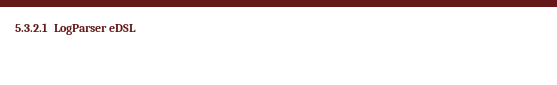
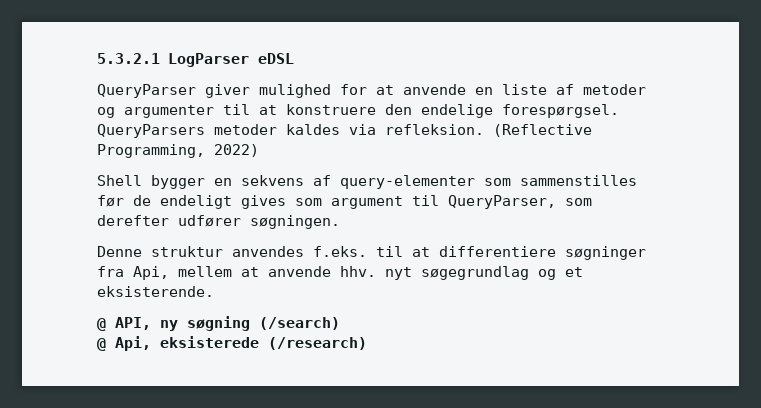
+ QueryParser giver mulighed for at anvende en liste af metoder og argumenter til at konstruere den endelige forespørgsel. QueryParsers metoder kaldes via refleksion. (Reflective Programming, 2022)
+ Shell bygger en sekvens af query-elementer som sammenstilles før de endeligt gives som argument til QueryParser, som derefter udfører søgningen.
+ Denne struktur anvendes f.eks. til at differentiere søgninger fra Api, mellem at anvende hhv. nyt søgegrundlag og et eksisterende.
+ @ API, ny søgning (/search)
+ @ Api, eksisterede (/research)

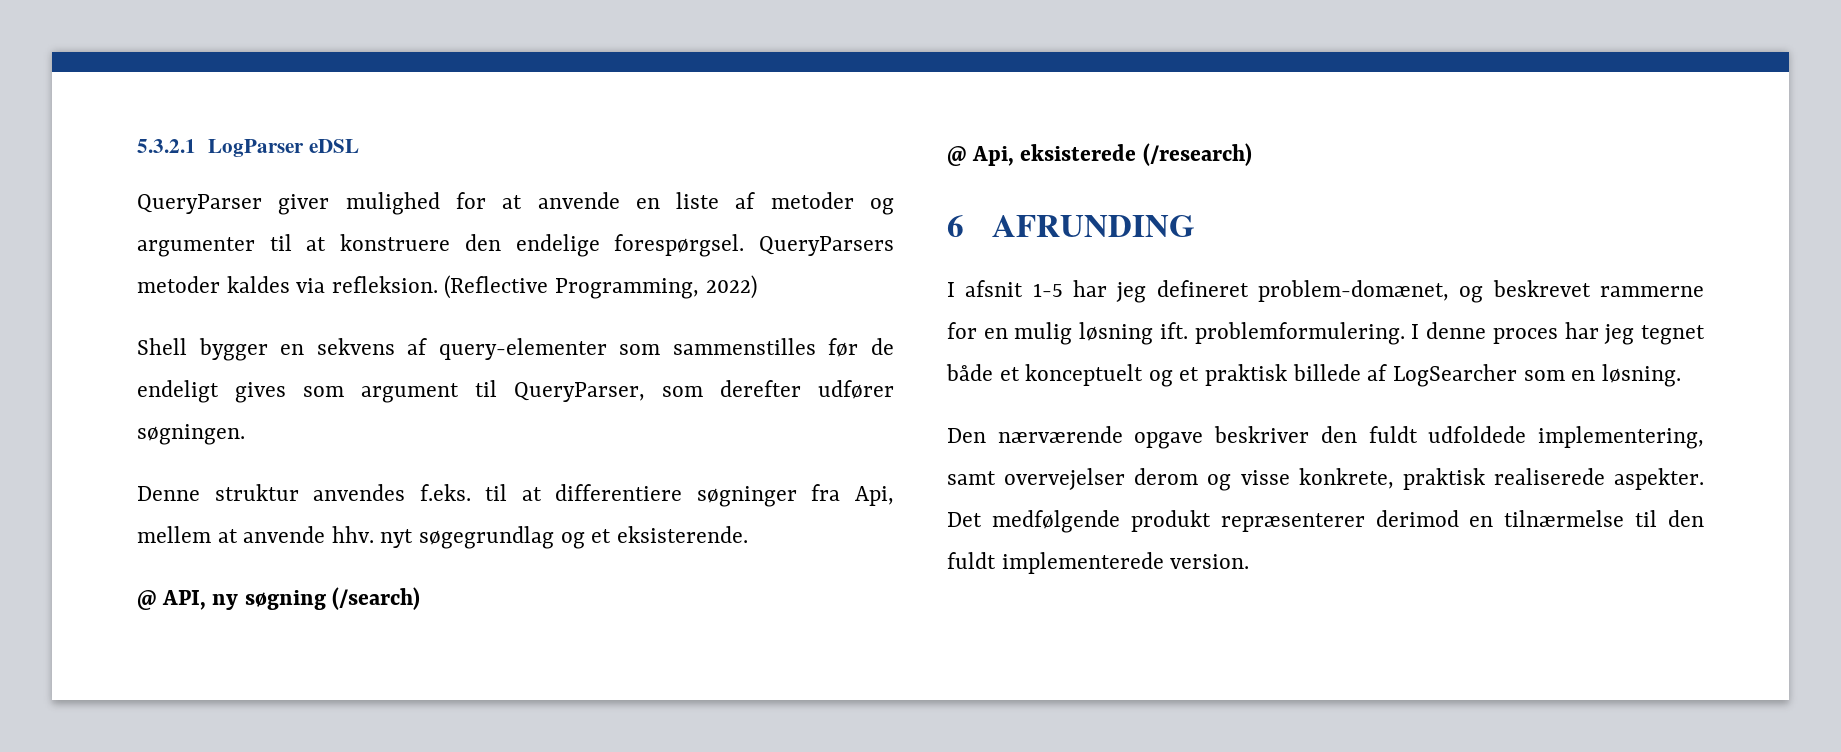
+ 6 AFRUNDING
+ I afsnit 1-5 har jeg defineret problem-domænet, og beskrevet rammerne for en mulig løsning ift. problemformulering. I denne proces har jeg tegnet både et konceptuelt og et praktisk billede af LogSearcher som en løsning.
+ Den nærværende opgave beskriver den fuldt udfoldede implementering, samt overvejelser derom og visse konkrete, praktisk realiserede aspekter. Det medfølgende produkt repræsenterer derimod en tilnærmelse til den fuldt implementerede version.

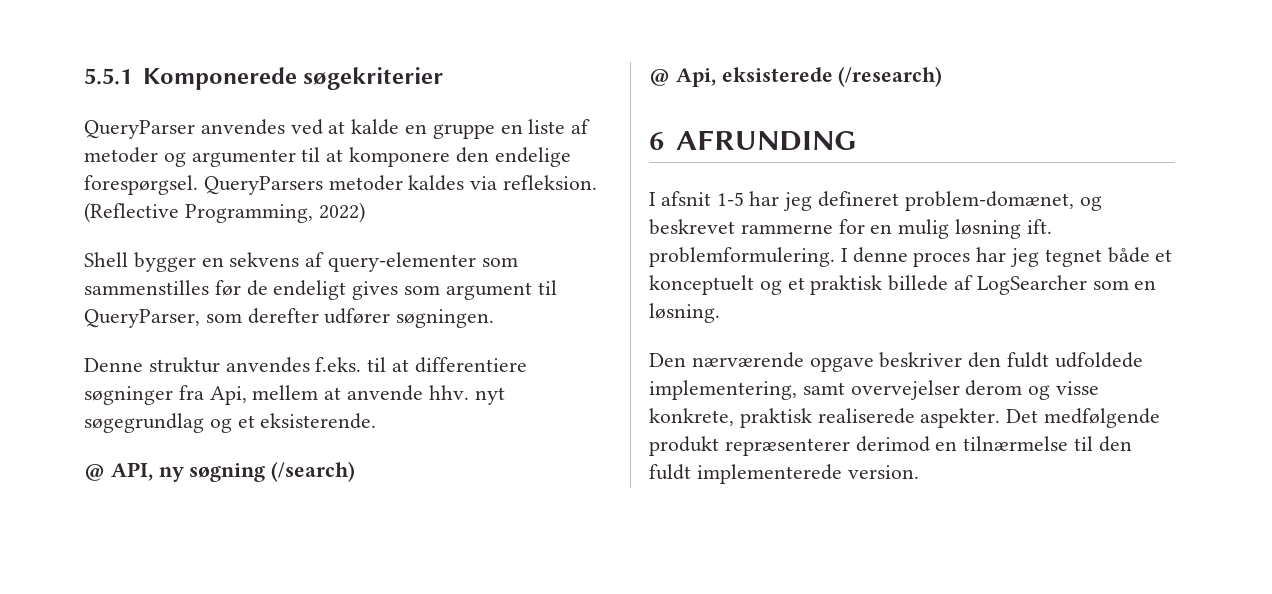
- 5.3.2.1 LogParser eDSL
- QueryParser giver mulighed for at anvende en liste af metoder og argumenter til at konstruere den endelige forespørgsel.
+ 5.5.1 Komponerede søgekriterier
+ QueryParser anvendes ved at kalde en gruppe en liste af metoder og argumenter til at komponere den endelige forespørgsel.

